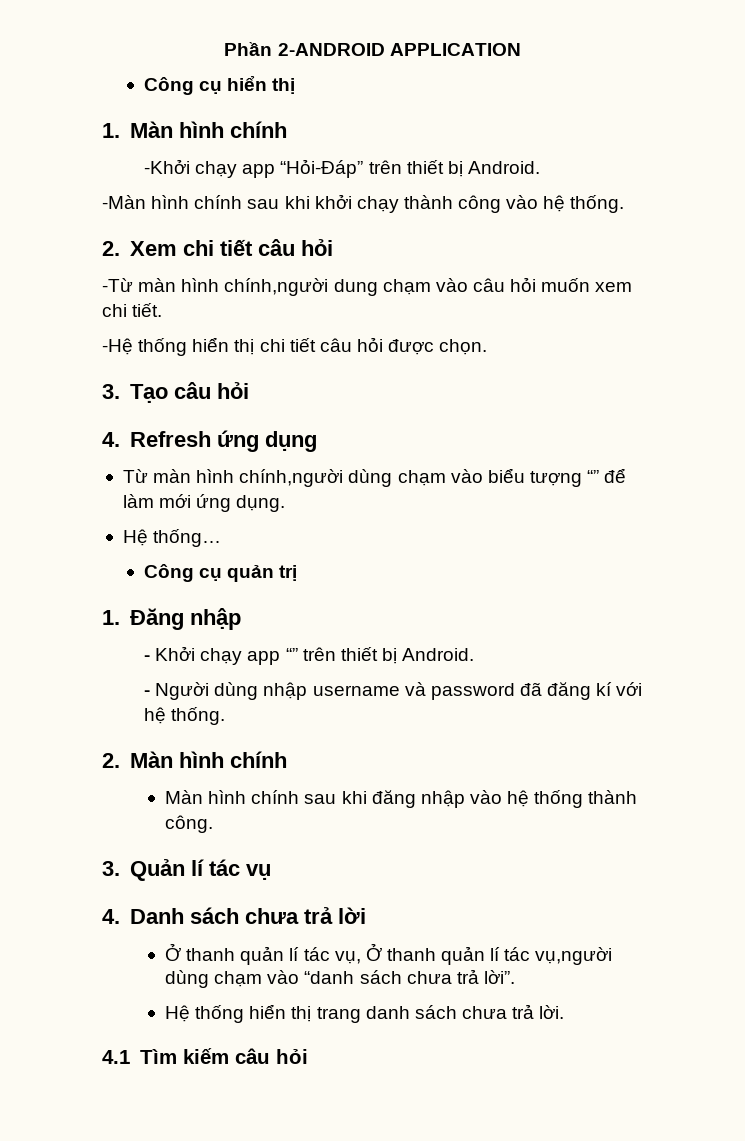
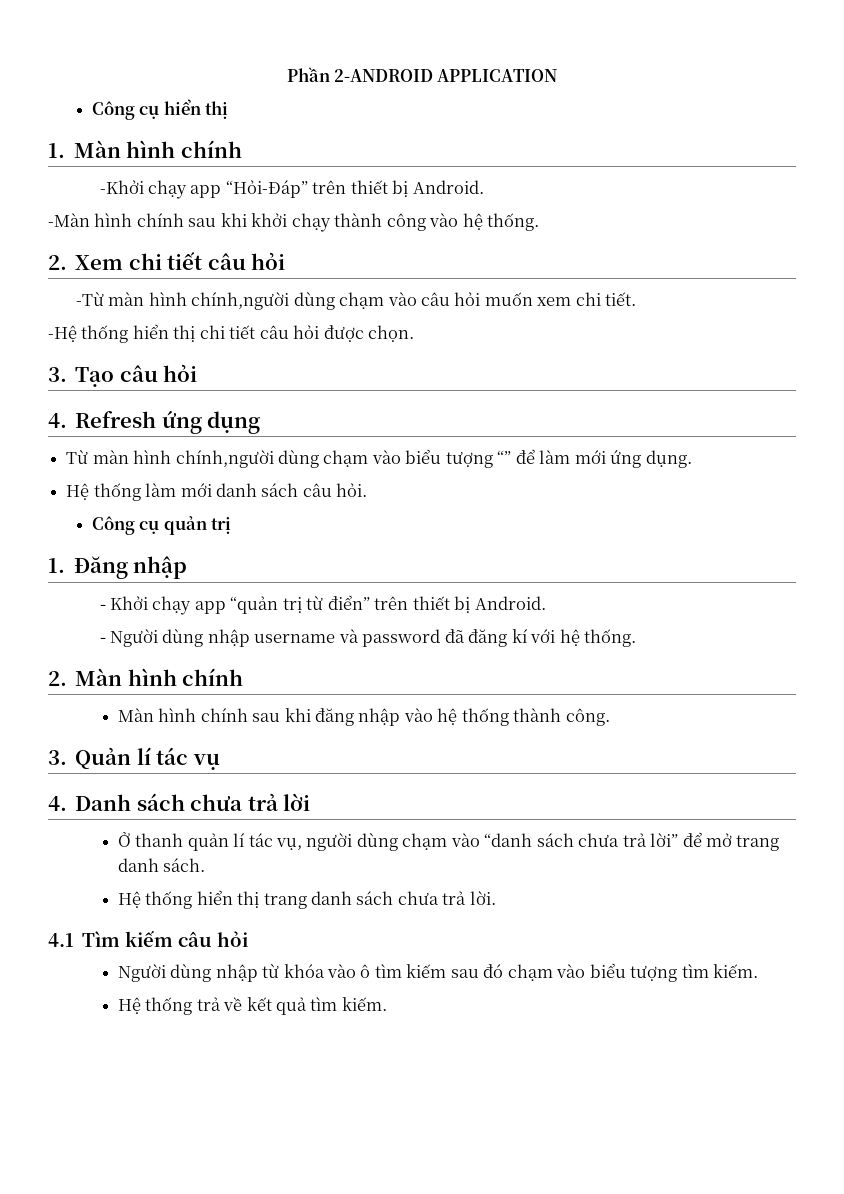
- -Từ màn hình chính,người dung chạm vào câu hỏi muốn xem chi tiết.
+ -Từ màn hình chính,người dùng chạm vào câu hỏi muốn xem chi tiết.
- Hệ thống…
+ Hệ thống làm mới danh sách câu hỏi.
- - Khởi chạy app “” trên thiết bị Android.
+ - Khởi chạy app “quản trị từ điển” trên thiết bị Android.
- Ở thanh quản lí tác vụ, Ở thanh quản lí tác vụ,người dùng chạm vào “danh sách chưa trả lời”.
+ Ở thanh quản lí tác vụ, người dùng chạm vào “danh sách chưa trả lời” để mở trang danh sách.
+ Người dùng nhập từ khóa vào ô tìm kiếm sau đó chạm vào biểu tượng tìm kiếm.
+ Hệ thống trả về kết quả tìm kiếm.

